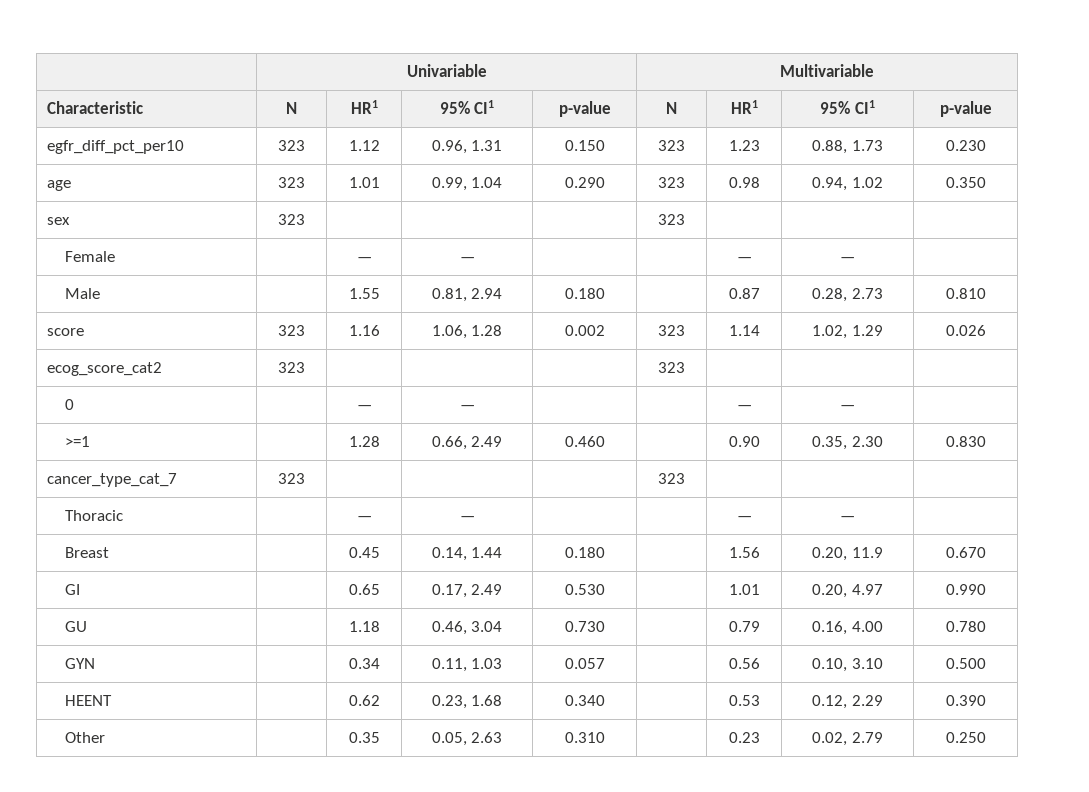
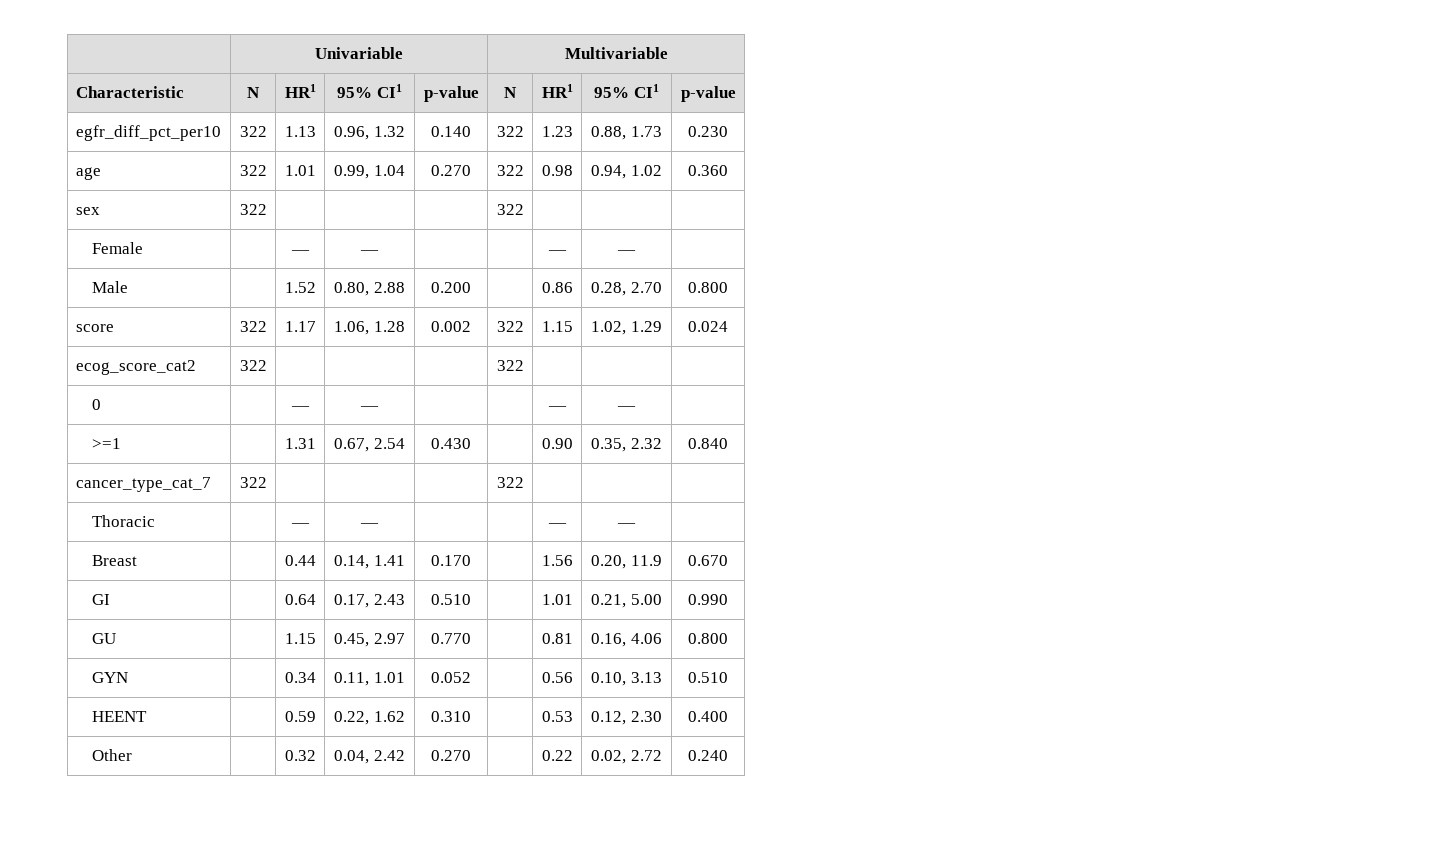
- egfr_diff_pct_per10 | 323 | 1.12 | 0.96, 1.31 | 0.150 | 323 | 1.23 | 0.88, 1.73 | 0.230
+ egfr_diff_pct_per10 | 322 | 1.13 | 0.96, 1.32 | 0.140 | 322 | 1.23 | 0.88, 1.73 | 0.230
- age | 323 | 1.01 | 0.99, 1.04 | 0.290 | 323 | 0.98 | 0.94, 1.02 | 0.350
+ age | 322 | 1.01 | 0.99, 1.04 | 0.270 | 322 | 0.98 | 0.94, 1.02 | 0.360
- sex | 323 | | | | 323 | | |
+ sex | 322 | | | | 322 | | |
- Male | | 1.55 | 0.81, 2.94 | 0.180 | | 0.87 | 0.28, 2.73 | 0.810
+ Male | | 1.52 | 0.80, 2.88 | 0.200 | | 0.86 | 0.28, 2.70 | 0.800
- score | 323 | 1.16 | 1.06, 1.28 | 0.002 | 323 | 1.14 | 1.02, 1.29 | 0.026
+ score | 322 | 1.17 | 1.06, 1.28 | 0.002 | 322 | 1.15 | 1.02, 1.29 | 0.024
- ecog_score_cat2 | 323 | | | | 323 | | |
+ ecog_score_cat2 | 322 | | | | 322 | | |
- >=1 | | 1.28 | 0.66, 2.49 | 0.460 | | 0.90 | 0.35, 2.30 | 0.830
+ >=1 | | 1.31 | 0.67, 2.54 | 0.430 | | 0.90 | 0.35, 2.32 | 0.840
- cancer_type_cat_7 | 323 | | | | 323 | | |
+ cancer_type_cat_7 | 322 | | | | 322 | | |
- Breast | | 0.45 | 0.14, 1.44 | 0.180 | | 1.56 | 0.20, 11.9 | 0.670
+ Breast | | 0.44 | 0.14, 1.41 | 0.170 | | 1.56 | 0.20, 11.9 | 0.670
- GI | | 0.65 | 0.17, 2.49 | 0.530 | | 1.01 | 0.20, 4.97 | 0.990
+ GI | | 0.64 | 0.17, 2.43 | 0.510 | | 1.01 | 0.21, 5.00 | 0.990
- GU | | 1.18 | 0.46, 3.04 | 0.730 | | 0.79 | 0.16, 4.00 | 0.780
+ GU | | 1.15 | 0.45, 2.97 | 0.770 | | 0.81 | 0.16, 4.06 | 0.800
- GYN | | 0.34 | 0.11, 1.03 | 0.057 | | 0.56 | 0.10, 3.10 | 0.500
+ GYN | | 0.34 | 0.11, 1.01 | 0.052 | | 0.56 | 0.10, 3.13 | 0.510
- HEENT | | 0.62 | 0.23, 1.68 | 0.340 | | 0.53 | 0.12, 2.29 | 0.390
+ HEENT | | 0.59 | 0.22, 1.62 | 0.310 | | 0.53 | 0.12, 2.30 | 0.400
- Other | | 0.35 | 0.05, 2.63 | 0.310 | | 0.23 | 0.02, 2.79 | 0.250
+ Other | | 0.32 | 0.04, 2.42 | 0.270 | | 0.22 | 0.02, 2.72 | 0.240

